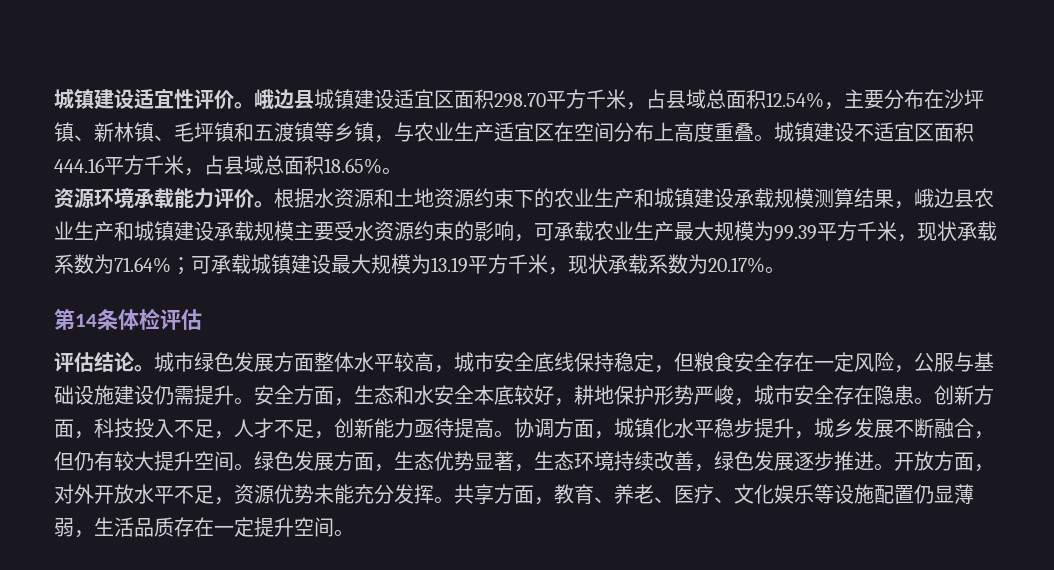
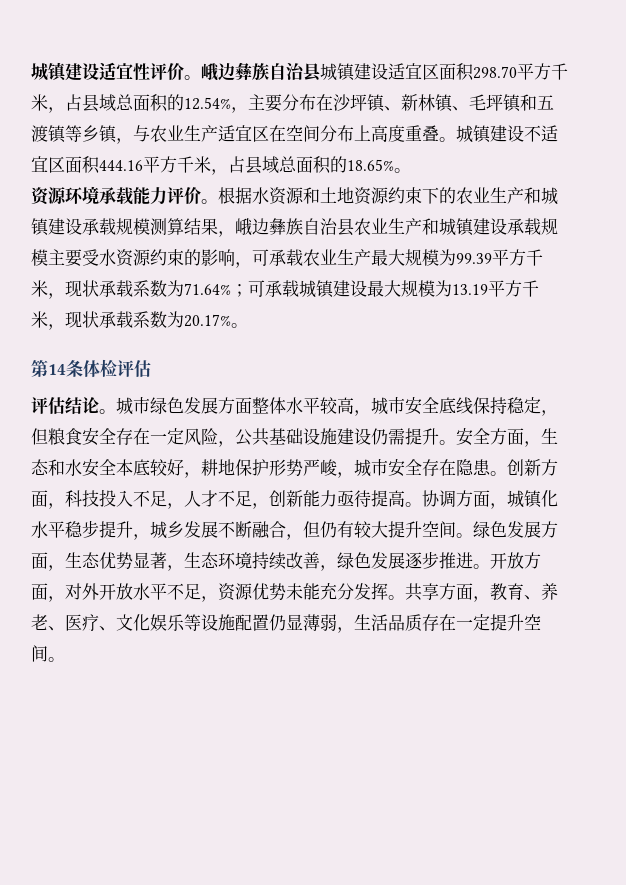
- 峨边县城镇建设适宜区面积298.70平方千米，占县域总面积12.54%，主要分布在沙坪镇、新林镇、毛坪镇和五渡镇等乡镇，与农业生产适宜区在空间分布上高度重叠。
+ 峨边彝族自治县城镇建设适宜区面积298.70平方千米，占县域总面积的12.54%，主要分布在沙坪镇、新林镇、毛坪镇和五渡镇等乡镇，与农业生产适宜区在空间分布上高度重叠。
- 城镇建设不适宜区面积444.16平方千米，占县域总面积18.65%。
+ 城镇建设不适宜区面积444.16平方千米，占县域总面积的18.65%。
- 根据水资源和土地资源约束下的农业生产和城镇建设承载规模测算结果，峨边县农业生产和城镇建设承载规模主要受水资源约束的影响，可承载农业生产最大规模为99.39平方千米，现状承载系数为71.64%；可承载城镇建设最大规模为13.19平方千米，现状承载系数为20.17%。
+ 根据水资源和土地资源约束下的农业生产和城镇建设承载规模测算结果，峨边彝族自治县农业生产和城镇建设承载规模主要受水资源约束的影响，可承载农业生产最大规模为99.39平方千米，现状承载系数为71.64%；可承载城镇建设最大规模为13.19平方千米，现状承载系数为20.17%。
- 城市绿色发展方面整体水平较高，城市安全底线保持稳定，但粮食安全存在一定风险，公服与基础设施建设仍需提升。
+ 城市绿色发展方面整体水平较高，城市安全底线保持稳定，但粮食安全存在一定风险，公共基础设施建设仍需提升。

